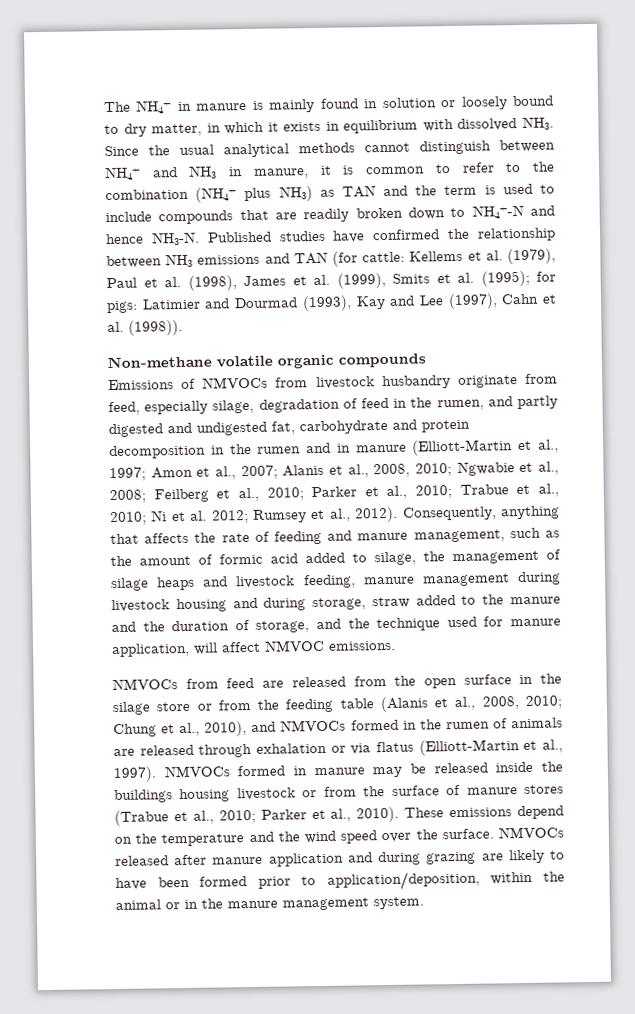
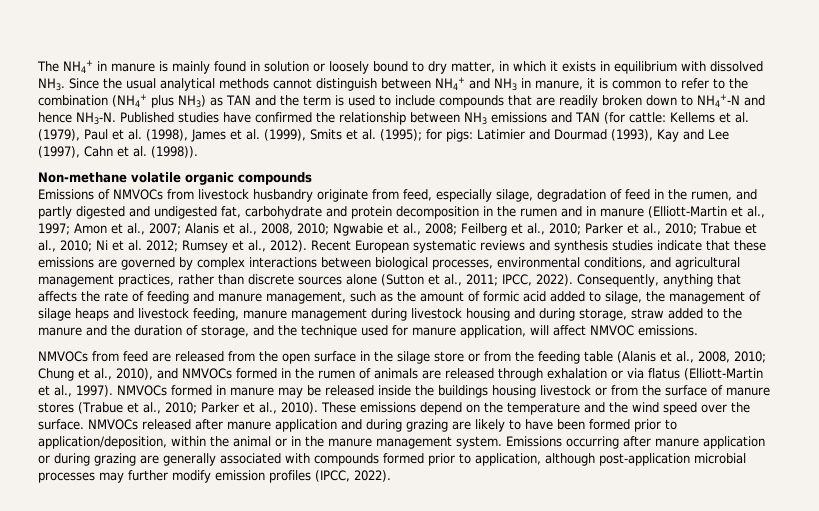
+ Recent European systematic reviews and synthesis studies indicate that these emissions are governed by complex interactions between biological processes, environmental conditions, and agricultural management practices, rather than discrete sources alone (Sutton et al., 2011; IPCC, 2022).
+ Emissions occurring after manure application or during grazing are generally associated with compounds formed prior to application, although post-application microbial processes may further modify emission profiles (IPCC, 2022).

